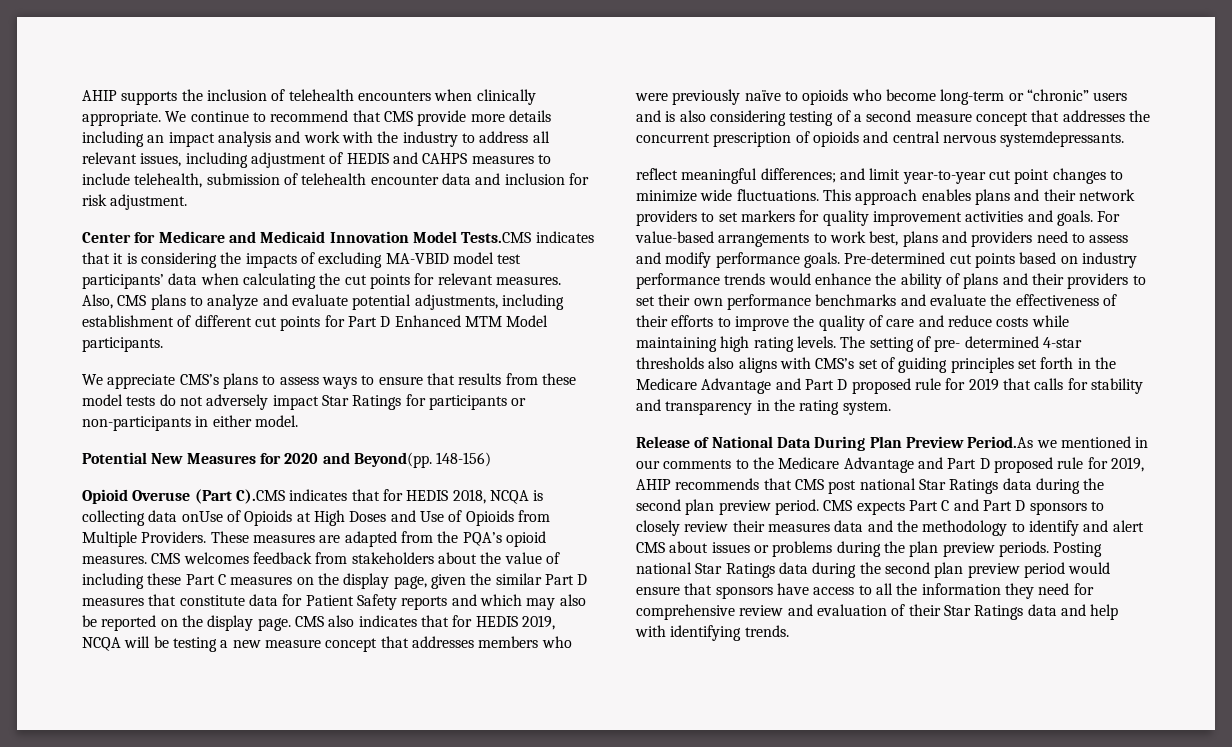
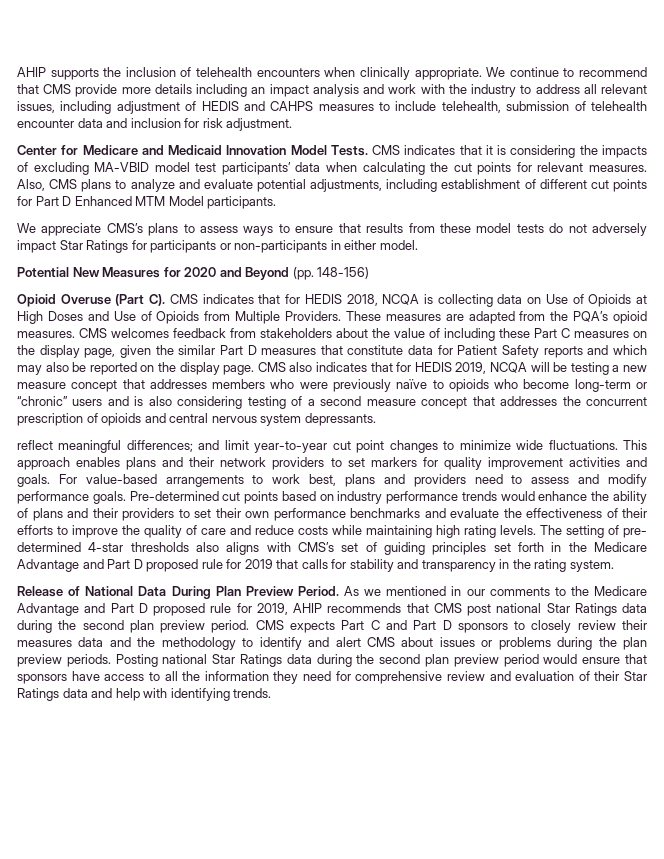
- Center for Medicare and Medicaid Innovation Model Tests.CMS indicates that it is considering the impacts of excluding MA-VBID model test participants’ data when calculating the cut points for relevant measures.
+ Center for Medicare and Medicaid Innovation Model Tests. CMS indicates that it is considering the impacts of excluding MA-VBID model test participants’ data when calculating the cut points for relevant measures.
- Potential New Measures for 2020 and Beyond(pp. 148-156)
+ Potential New Measures for 2020 and Beyond (pp. 148-156)
- Opioid Overuse (Part C).CMS indicates that for HEDIS 2018, NCQA is collecting data onUse of Opioids at High Doses and Use of Opioids from Multiple Providers.
+ Opioid Overuse (Part C). CMS indicates that for HEDIS 2018, NCQA is collecting data on Use of Opioids at High Doses and Use of Opioids from Multiple Providers.
- CMS also indicates that for HEDIS 2019, NCQA will be testing a new measure concept that addresses members who were previously naïve to opioids who become long-term or “chronic” users and is also considering testing of a second measure concept that addresses the concurrent prescription of opioids and central nervous systemdepressants.
+ CMS also indicates that for HEDIS 2019, NCQA will be testing a new measure concept that addresses members who were previously naïve to opioids who become long-term or “chronic” users and is also considering testing of a second measure concept that addresses the concurrent prescription of opioids and central nervous system depressants.
- Release of National Data During Plan Preview Period.As we mentioned in our comments to the Medicare Advantage and Part D proposed rule for 2019, AHIP recommends that CMS post national Star Ratings data during the second plan preview period.
+ Release of National Data During Plan Preview Period. As we mentioned in our comments to the Medicare Advantage and Part D proposed rule for 2019, AHIP recommends that CMS post national Star Ratings data during the second plan preview period.

